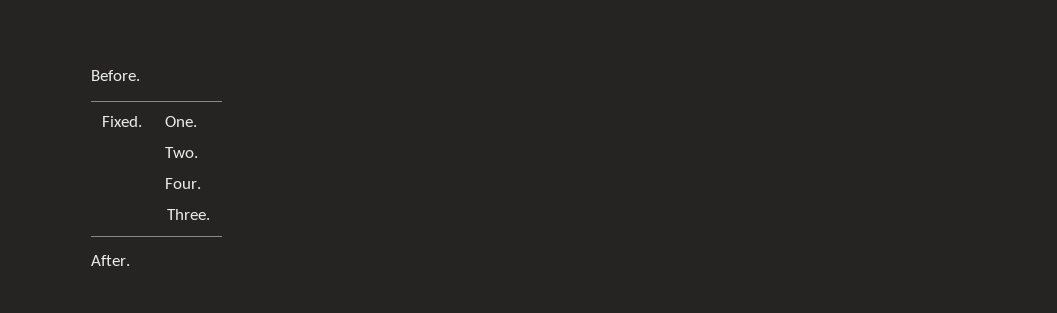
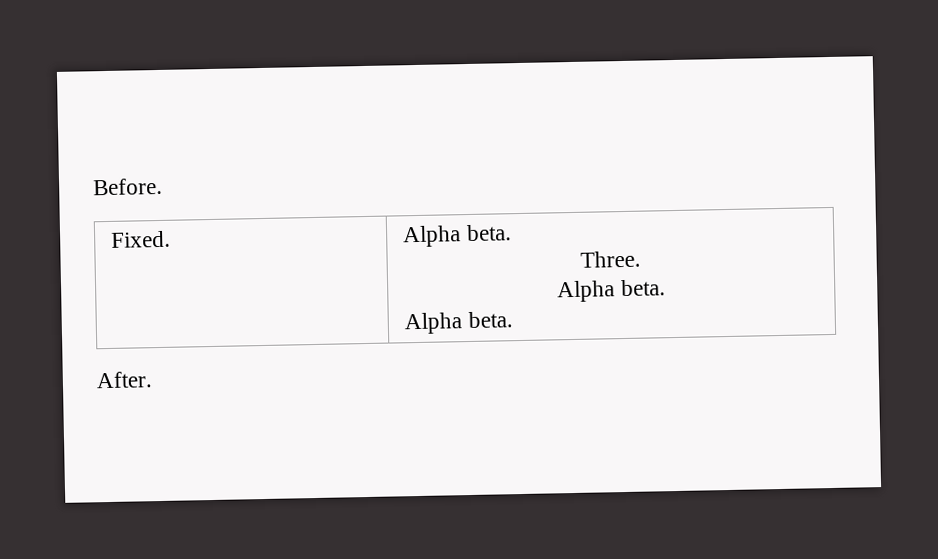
- Fixed. | One.
- Two.
- Four.
+ Fixed. | Alpha beta.
  Three.
+ Alpha beta.
+ Alpha beta.

